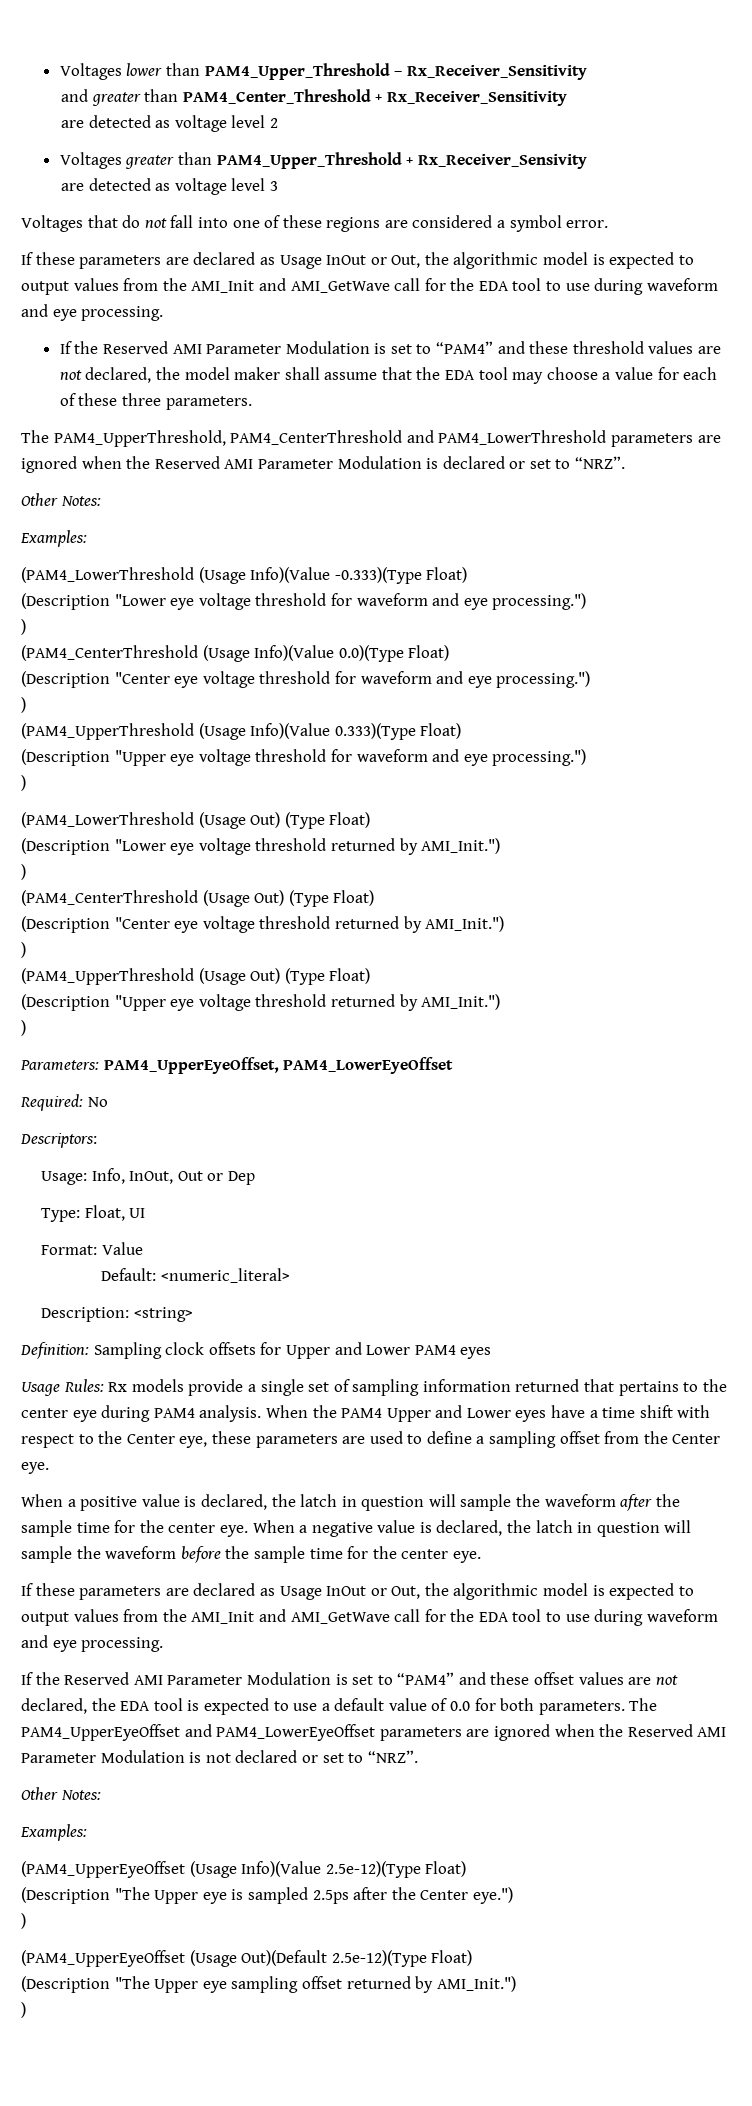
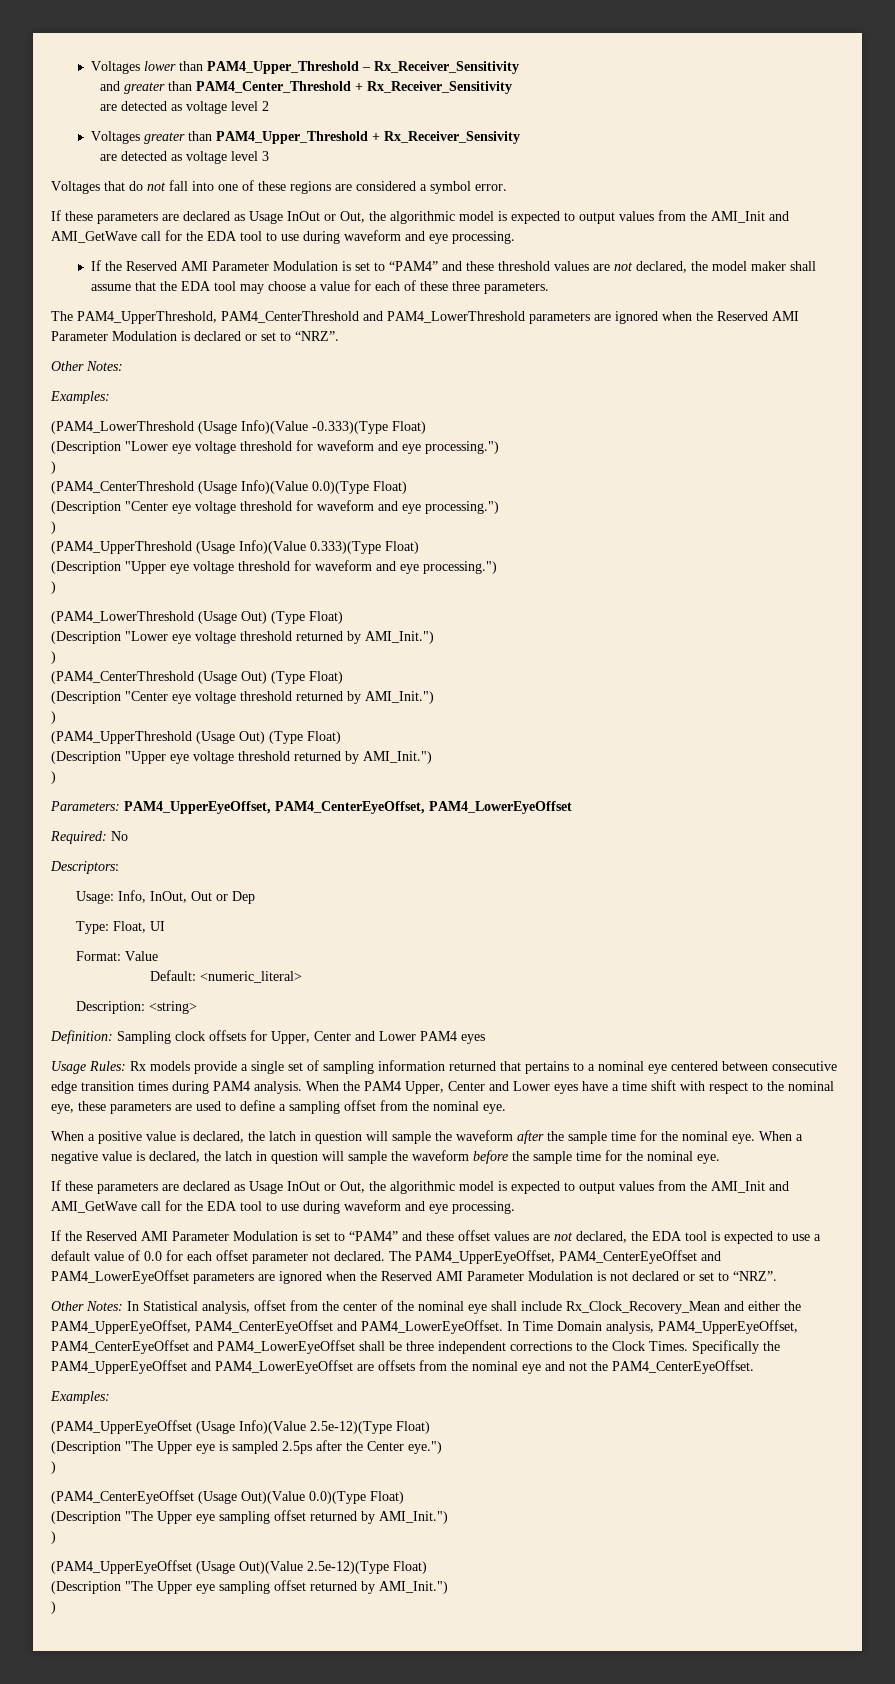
- Parameters: PAM4_UpperEyeOffset, PAM4_LowerEyeOffset
+ Parameters: PAM4_UpperEyeOffset, PAM4_CenterEyeOffset, PAM4_LowerEyeOffset
- Definition: Sampling clock offsets for Upper and Lower PAM4 eyes
+ Definition: Sampling clock offsets for Upper, Center and Lower PAM4 eyes
- Usage Rules: Rx models provide a single set of sampling information returned that pertains to the center eye during PAM4 analysis.
+ Usage Rules: Rx models provide a single set of sampling information returned that pertains to a nominal eye centered between consecutive edge transition times during PAM4 analysis.
- When the PAM4 Upper and Lower eyes have a time shift with respect to the Center eye, these parameters are used to define a sampling offset from the Center eye.
+ When the PAM4 Upper, Center and Lower eyes have a time shift with respect to the nominal eye, these parameters are used to define a sampling offset from the nominal eye.
- When a positive value is declared, the latch in question will sample the waveform after the sample time for the center eye.
+ When a positive value is declared, the latch in question will sample the waveform after the sample time for the nominal eye.
- When a negative value is declared, the latch in question will sample the waveform before the sample time for the center eye.
+ When a negative value is declared, the latch in question will sample the waveform before the sample time for the nominal eye.
- If the Reserved AMI Parameter Modulation is set to “PAM4” and these offset values are not declared, the EDA tool is expected to use a default value of 0.0 for both parameters. The PAM4_UpperEyeOffset and PAM4_LowerEyeOffset parameters are ignored when the Reserved AMI Parameter Modulation is not declared or set to “NRZ”.
- Other Notes:
+ If the Reserved AMI Parameter Modulation is set to “PAM4” and these offset values are not declared, the EDA tool is expected to use a default value of 0.0 for each offset parameter not declared. The PAM4_UpperEyeOffset, PAM4_CenterEyeOffset and PAM4_LowerEyeOffset parameters are ignored when the Reserved AMI Parameter Modulation is not declared or set to “NRZ”.
+ Other Notes: In Statistical analysis, offset from the center of the nominal eye shall include Rx_Clock_Recovery_Mean and either the PAM4_UpperEyeOffset, PAM4_CenterEyeOffset and PAM4_LowerEyeOffset. In Time Domain analysis, PAM4_UpperEyeOffset, PAM4_CenterEyeOffset and PAM4_LowerEyeOffset shall be three independent corrections to the Clock Times. Specifically the PAM4_UpperEyeOffset and PAM4_LowerEyeOffset are offsets from the nominal eye and not the PAM4_CenterEyeOffset.
- (PAM4_UpperEyeOffset (Usage Out)(Default 2.5e-12)(Type Float)
+ (PAM4_CenterEyeOffset (Usage Out)(Value 0.0)(Type Float)
+ (Description "The Upper eye sampling offset returned by AMI_Init.")
+ )
+ (PAM4_UpperEyeOffset (Usage Out)(Value 2.5e-12)(Type Float)

